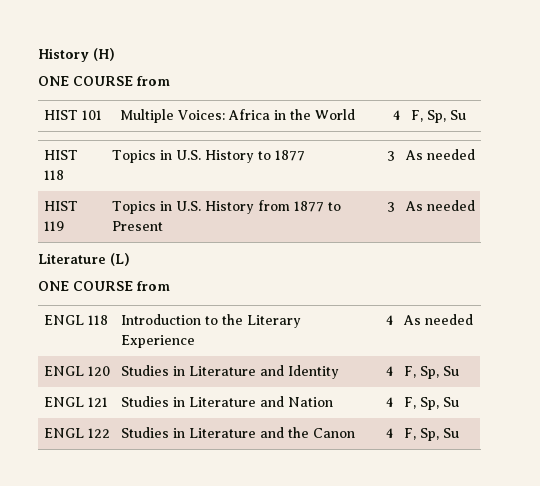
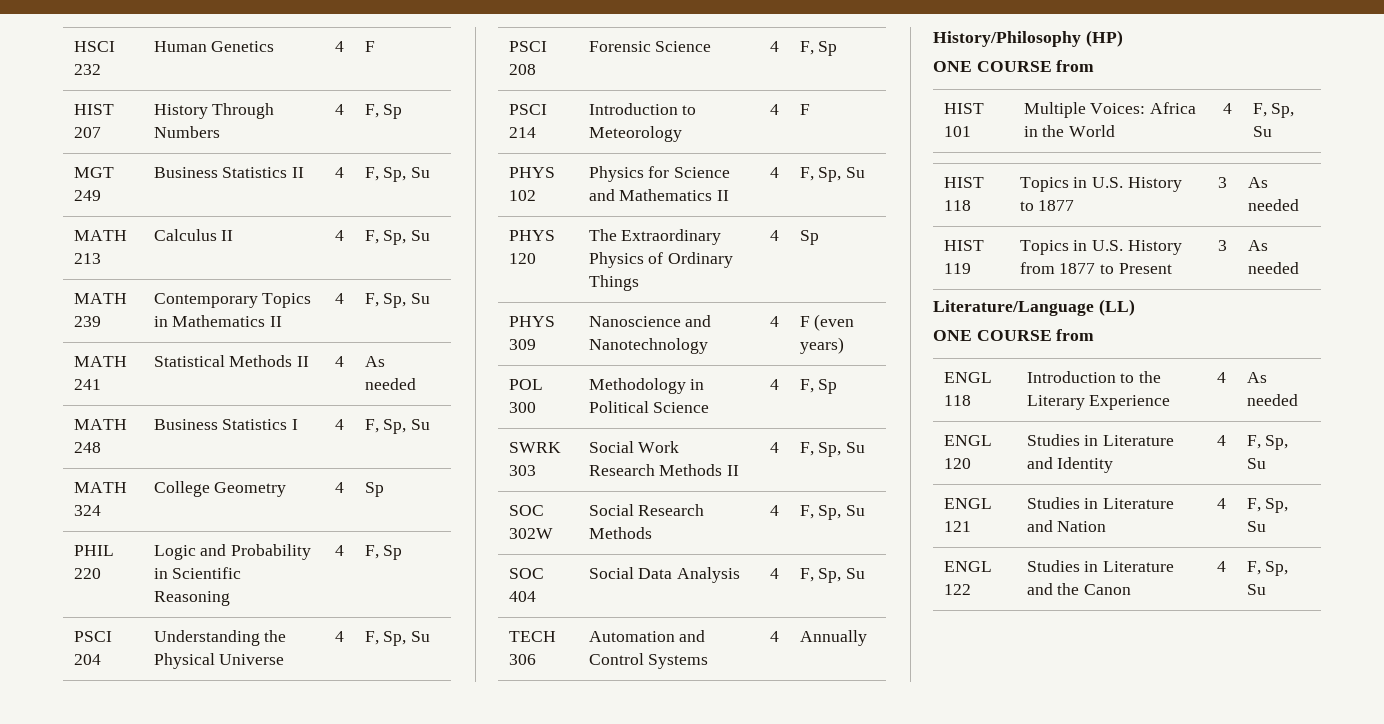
- History (H)
+ HSCI 232 | Human Genetics | 4 | F
+ HIST 207 | History Through Numbers | 4 | F, Sp
+ MGT 249 | Business Statistics II | 4 | F, Sp, Su
+ MATH 213 | Calculus II | 4 | F, Sp, Su
+ MATH 239 | Contemporary Topics in Mathematics II | 4 | F, Sp, Su
+ MATH 241 | Statistical Methods II | 4 | As needed
+ MATH 248 | Business Statistics I | 4 | F, Sp, Su
+ MATH 324 | College Geometry | 4 | Sp
+ PHIL 220 | Logic and Probability in Scientific Reasoning | 4 | F, Sp
+ PSCI 204 | Understanding the Physical Universe | 4 | F, Sp, Su
+ PSCI 208 | Forensic Science | 4 | F, Sp
+ PSCI 214 | Introduction to Meteorology | 4 | F
+ PHYS 102 | Physics for Science and Mathematics II | 4 | F, Sp, Su
+ PHYS 120 | The Extraordinary Physics of Ordinary Things | 4 | Sp
+ PHYS 309 | Nanoscience and Nanotechnology | 4 | F (even years)
+ POL 300 | Methodology in Political Science | 4 | F, Sp
+ SWRK 303 | Social Work Research Methods II | 4 | F, Sp, Su
+ SOC 302W | Social Research Methods | 4 | F, Sp, Su
+ SOC 404 | Social Data Analysis | 4 | F, Sp, Su
+ TECH 306 | Automation and Control Systems | 4 | Annually
+ History/Philosophy (HP)
- Literature (L)
+ Literature/Language (LL)

